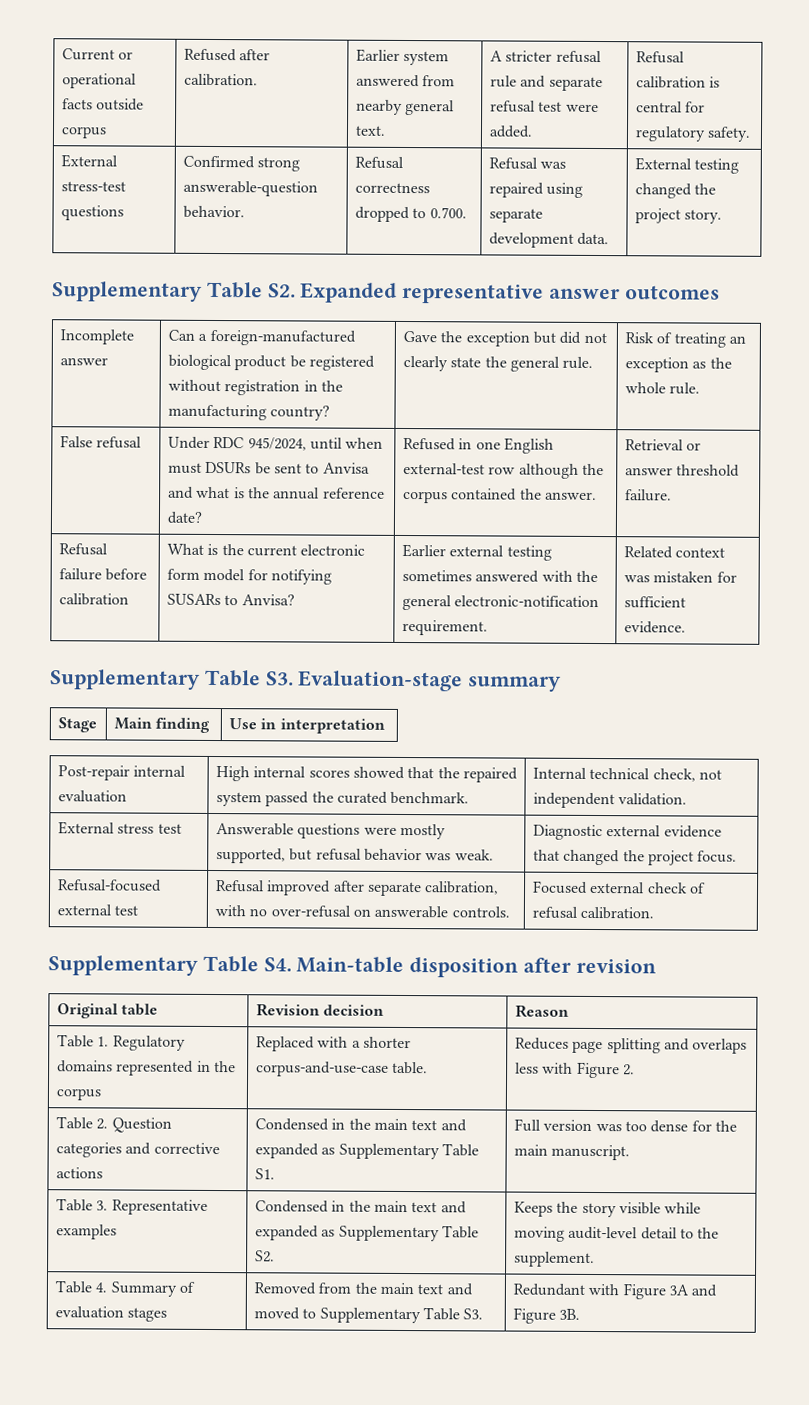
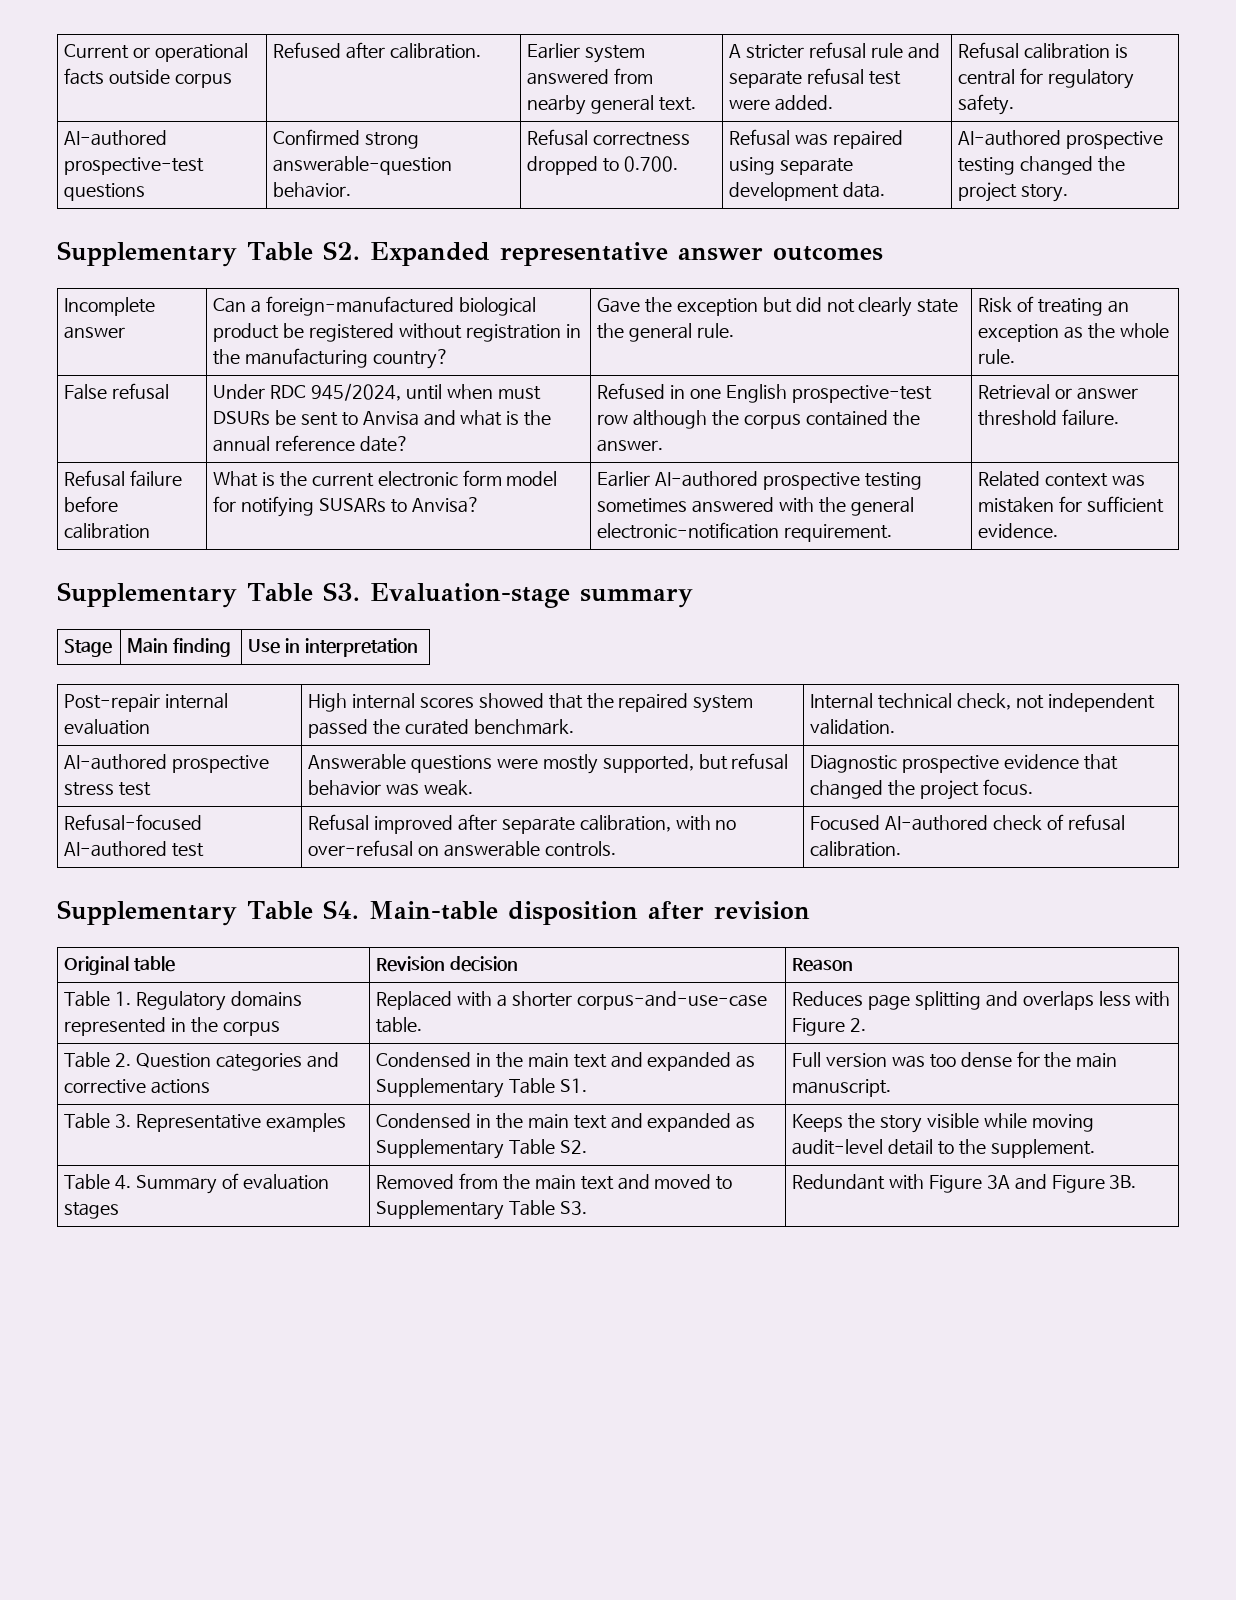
- External stress-test questions | Confirmed strong answerable-question behavior. | Refusal correctness dropped to 0.700. | Refusal was repaired using separate development data. | External testing changed the project story.
+ AI-authored prospective-test questions | Confirmed strong answerable-question behavior. | Refusal correctness dropped to 0.700. | Refusal was repaired using separate development data. | AI-authored prospective testing changed the project story.
- False refusal | Under RDC 945/2024, until when must DSURs be sent to Anvisa and what is the annual reference date? | Refused in one English external-test row although the corpus contained the answer. | Retrieval or answer threshold failure.
+ False refusal | Under RDC 945/2024, until when must DSURs be sent to Anvisa and what is the annual reference date? | Refused in one English prospective-test row although the corpus contained the answer. | Retrieval or answer threshold failure.
- Refusal failure before calibration | What is the current electronic form model for notifying SUSARs to Anvisa? | Earlier external testing sometimes answered with the general electronic-notification requirement. | Related context was mistaken for sufficient evidence.
+ Refusal failure before calibration | What is the current electronic form model for notifying SUSARs to Anvisa? | Earlier AI-authored prospective testing sometimes answered with the general electronic-notification requirement. | Related context was mistaken for sufficient evidence.
- External stress test | Answerable questions were mostly supported, but refusal behavior was weak. | Diagnostic external evidence that changed the project focus.
+ AI-authored prospective stress test | Answerable questions were mostly supported, but refusal behavior was weak. | Diagnostic prospective evidence that changed the project focus.
- Refusal-focused external test | Refusal improved after separate calibration, with no over-refusal on answerable controls. | Focused external check of refusal calibration.
+ Refusal-focused AI-authored test | Refusal improved after separate calibration, with no over-refusal on answerable controls. | Focused AI-authored check of refusal calibration.

